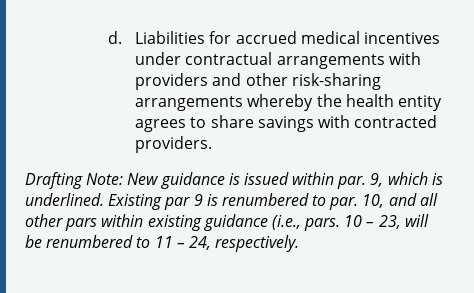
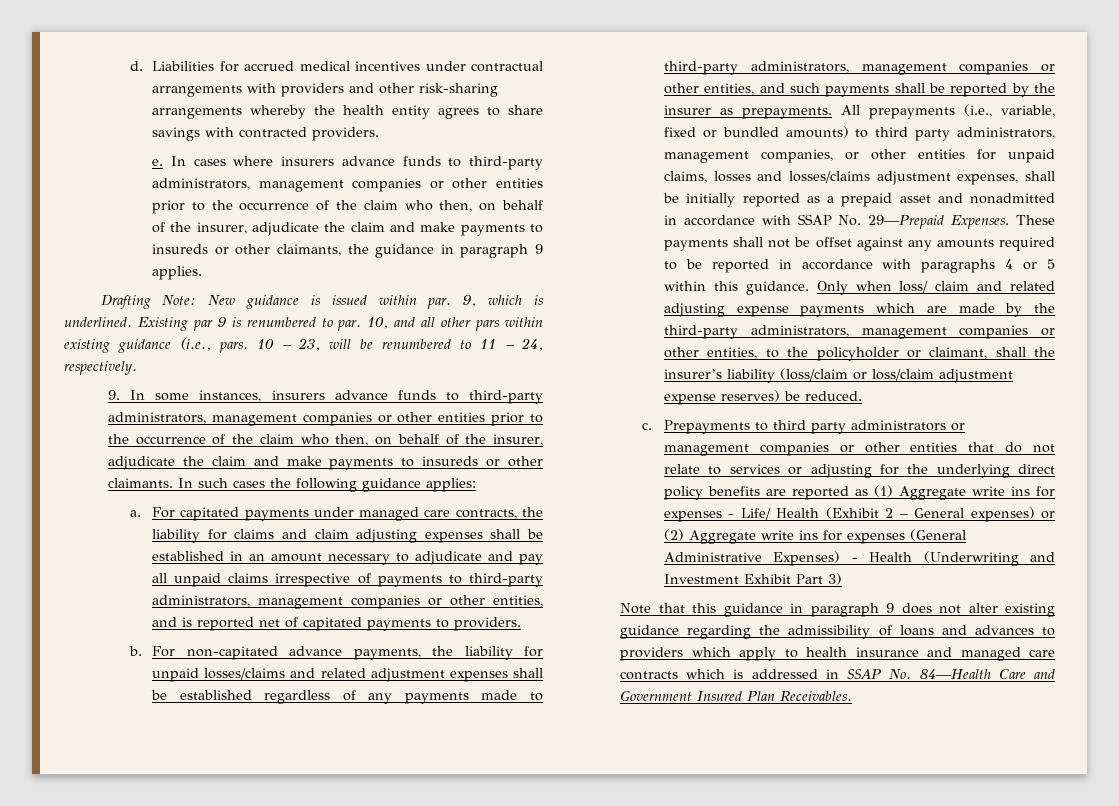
+ e. In cases where insurers advance funds to third-party administrators, management companies or other entities prior to the occurrence of the claim who then, on behalf of the insurer, adjudicate the claim and make payments to insureds or other claimants, the guidance in paragraph 9 applies.
+ 9. In some instances, insurers advance funds to third-party administrators, management companies or other entities prior to the occurrence of the claim who then, on behalf of the insurer, adjudicate the claim and make payments to insureds or other claimants. In such cases the following guidance applies:
+ a. For capitated payments under managed care contracts, the liability for claims and claim adjusting expenses shall be established in an amount necessary to adjudicate and pay all unpaid claims irrespective of payments to third-party administrators, management companies or other entities, and is reported net of capitated payments to providers.
+ b. For non-capitated advance payments, the liability for unpaid losses/claims and related adjustment expenses shall be established regardless of any payments made to third-party administrators, management companies or other entities, and such payments shall be reported by the insurer as prepayments. All prepayments (i.e., variable, fixed or bundled amounts) to third party administrators, management companies, or other entities for unpaid claims, losses and losses/claims adjustment expenses, shall be initially reported as a prepaid asset and nonadmitted in accordance with SSAP No. 29—Prepaid Expenses. These payments shall not be offset against any amounts required to be reported in accordance with paragraphs 4 or 5 within this guidance. Only when loss/ claim and related adjusting expense payments which are made by the third-party administrators, management companies or other entities, to the policyholder or claimant, shall the insurer’s liability (loss/claim or loss/claim adjustment expense reserves) be reduced.
+ c. Prepayments to third party administrators or management companies or other entities that do not relate to services or adjusting for the underlying direct policy benefits are reported as (1) Aggregate write ins for expenses - Life/ Health (Exhibit 2 – General expenses) or (2) Aggregate write ins for expenses (General Administrative Expenses) - Health (Underwriting and Investment Exhibit Part 3)
+ Note that this guidance in paragraph 9 does not alter existing guidance regarding the admissibility of loans and advances to providers which apply to health insurance and managed care contracts which is addressed in SSAP No. 84—Health Care and Government Insured Plan Receivables.

